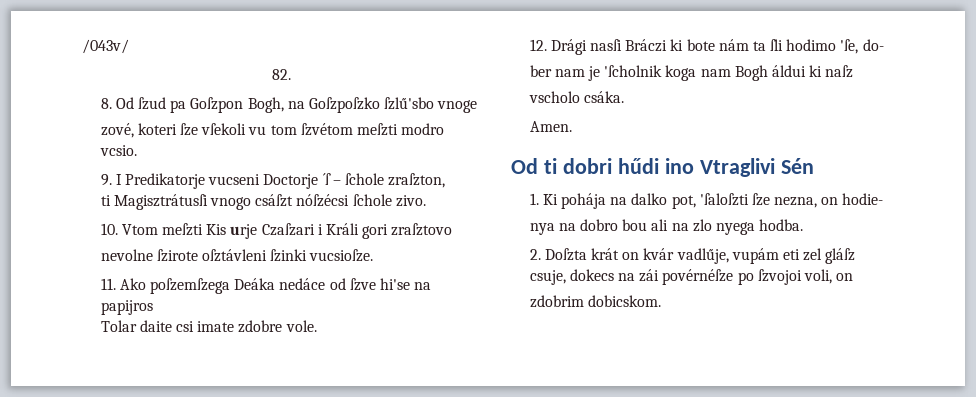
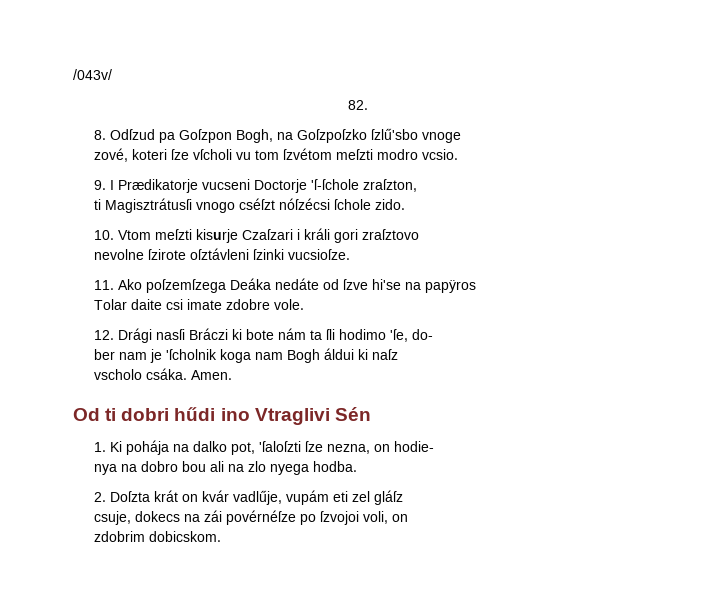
- 8. Od ſzud pa Goſzpon Bogh, na Goſzpoſzko ſzlű'sbo vnoge
+ 8. Odſzud pa Goſzpon Bogh, na Goſzpoſzko ſzlű'sbo vnoge
- zové, koteri ſze vſekoli vu tom ſzvétom meſzti modro vcsio.
+ zové, koteri ſze vſcholi vu tom ſzvétom meſzti modro vcsio.
- 9. I Predikatorje vucseni Doctorje ´ſ – ſchole zraſzton,
+ 9. I Prædikatorje vucseni Doctorje 'ſ-ſchole zraſzton,
- ti Magisztrátusſi vnogo csáſzt nóſzécsi ſchole zivo.
+ ti Magisztrátusſi vnogo cséſzt nóſzécsi ſchole zido.
- 10. Vtom meſzti Kis urje Czaſzari i Králi gori zraſztovo
+ 10. Vtom meſzti kisurje Czaſzari i králi gori zraſztovo
- 11. Ako poſzemſzega Deáka nedáce od ſzve hi'se na papijros
+ 11. Ako poſzemſzega Deáka nedáte od ſzve hi'se na papÿros
- vscholo csáka.
- Amen.
+ vscholo csáka. Amen.

